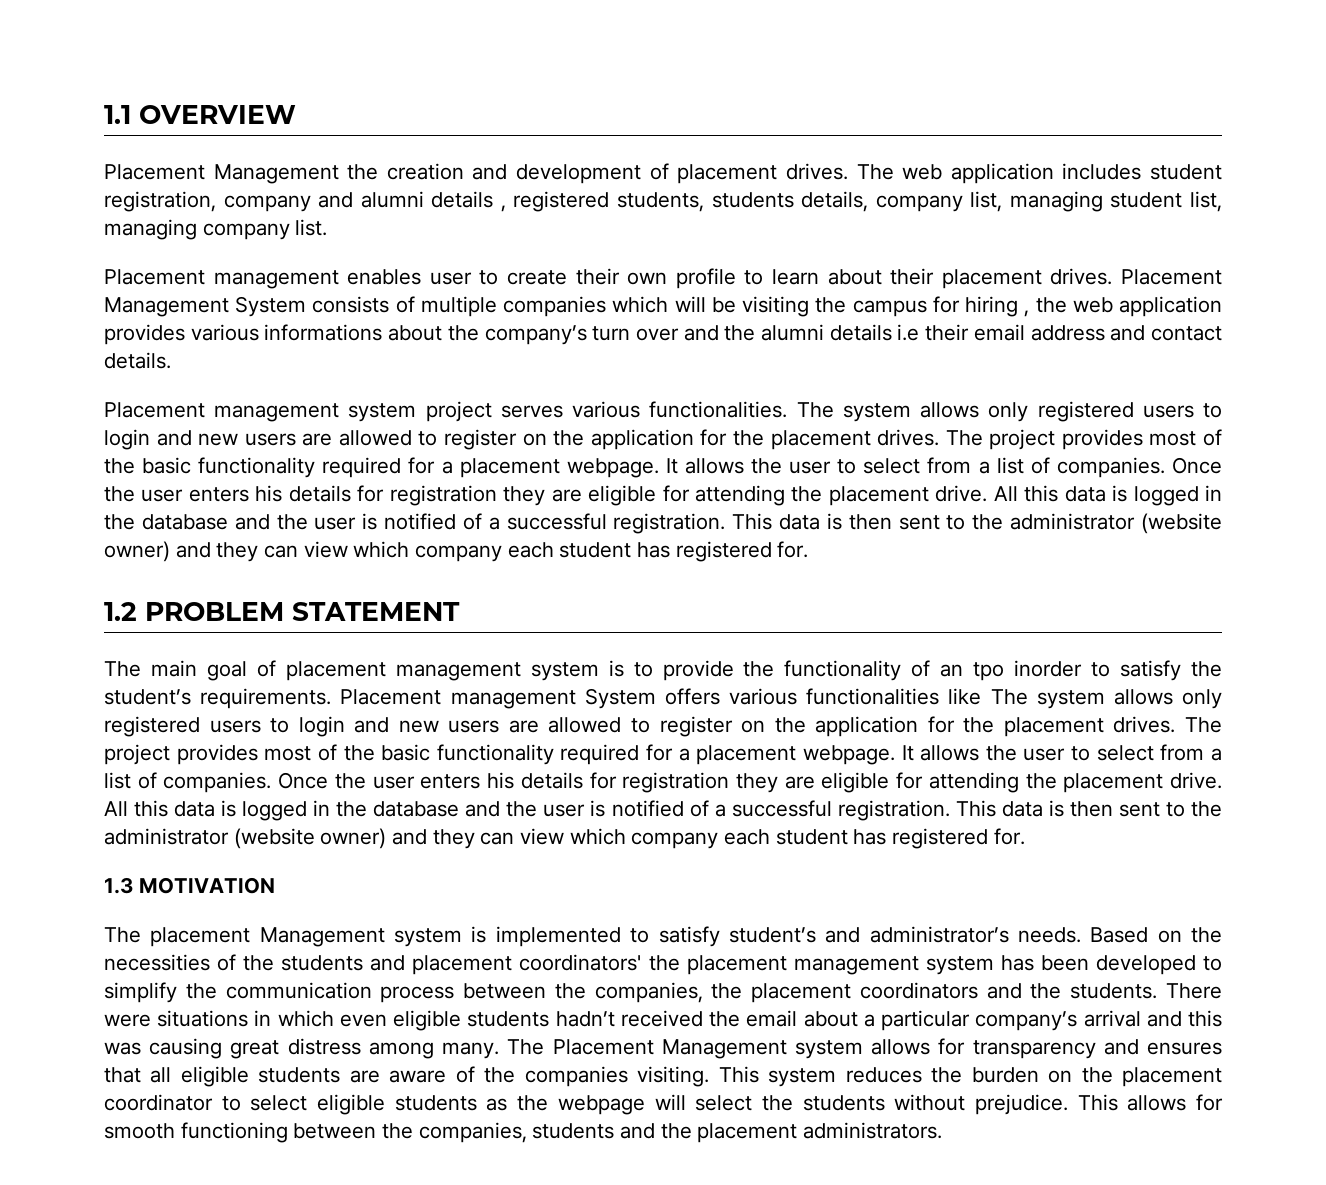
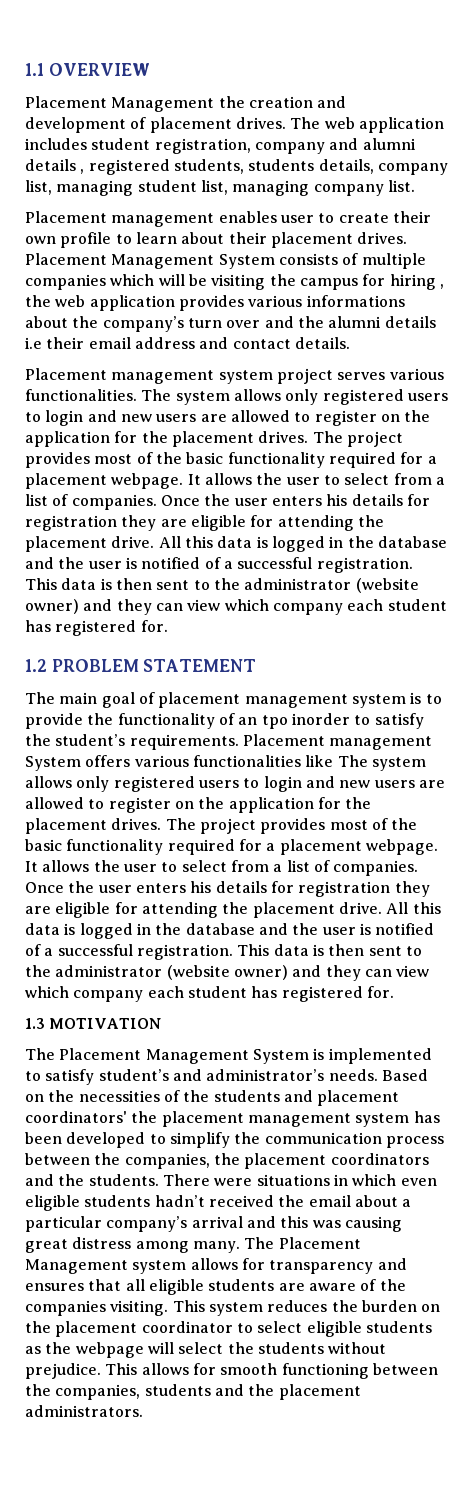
- The placement Management system is implemented to satisfy student’s and administrator’s needs.
+ The Placement Management System is implemented to satisfy student’s and administrator’s needs.

